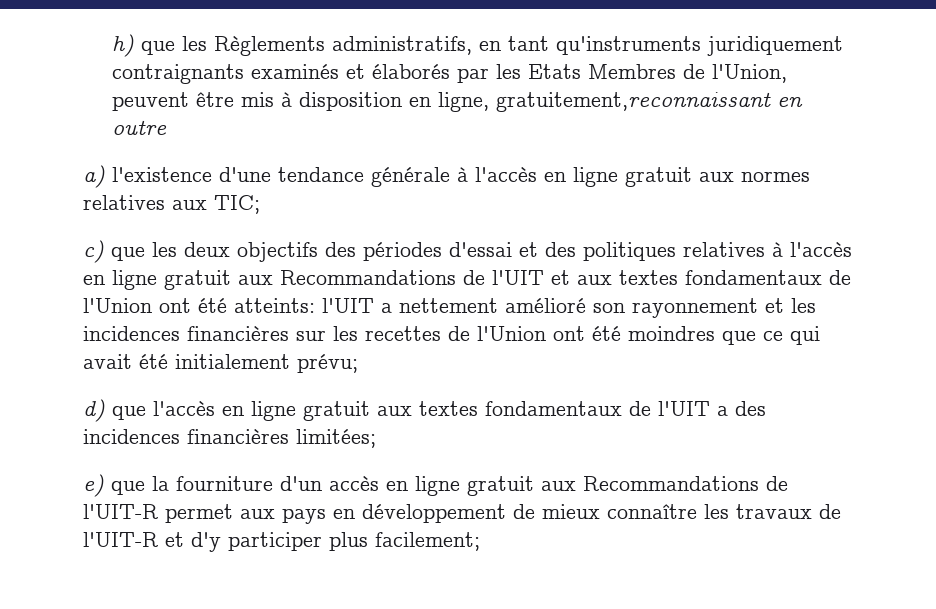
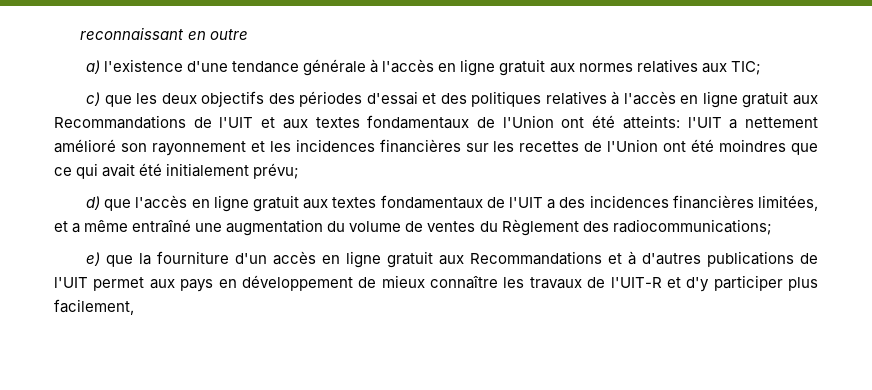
- h) que les Règlements administratifs, en tant qu'instruments juridiquement contraignants examinés et élaborés par les Etats Membres de l'Union, peuvent être mis à disposition en ligne, gratuitement,reconnaissant en outre
+ reconnaissant en outre
- d) que l'accès en ligne gratuit aux textes fondamentaux de l'UIT a des incidences financières limitées;
+ d) que l'accès en ligne gratuit aux textes fondamentaux de l'UIT a des incidences financières limitées, et a même entraîné une augmentation du volume de ventes du Règlement des radiocommunications;
- e) que la fourniture d'un accès en ligne gratuit aux Recommandations de l'UIT-R permet aux pays en développement de mieux connaître les travaux de l'UIT-R et d'y participer plus facilement;
+ e) que la fourniture d'un accès en ligne gratuit aux Recommandations et à d'autres publications de l'UIT permet aux pays en développement de mieux connaître les travaux de l'UIT-R et d'y participer plus facilement,

